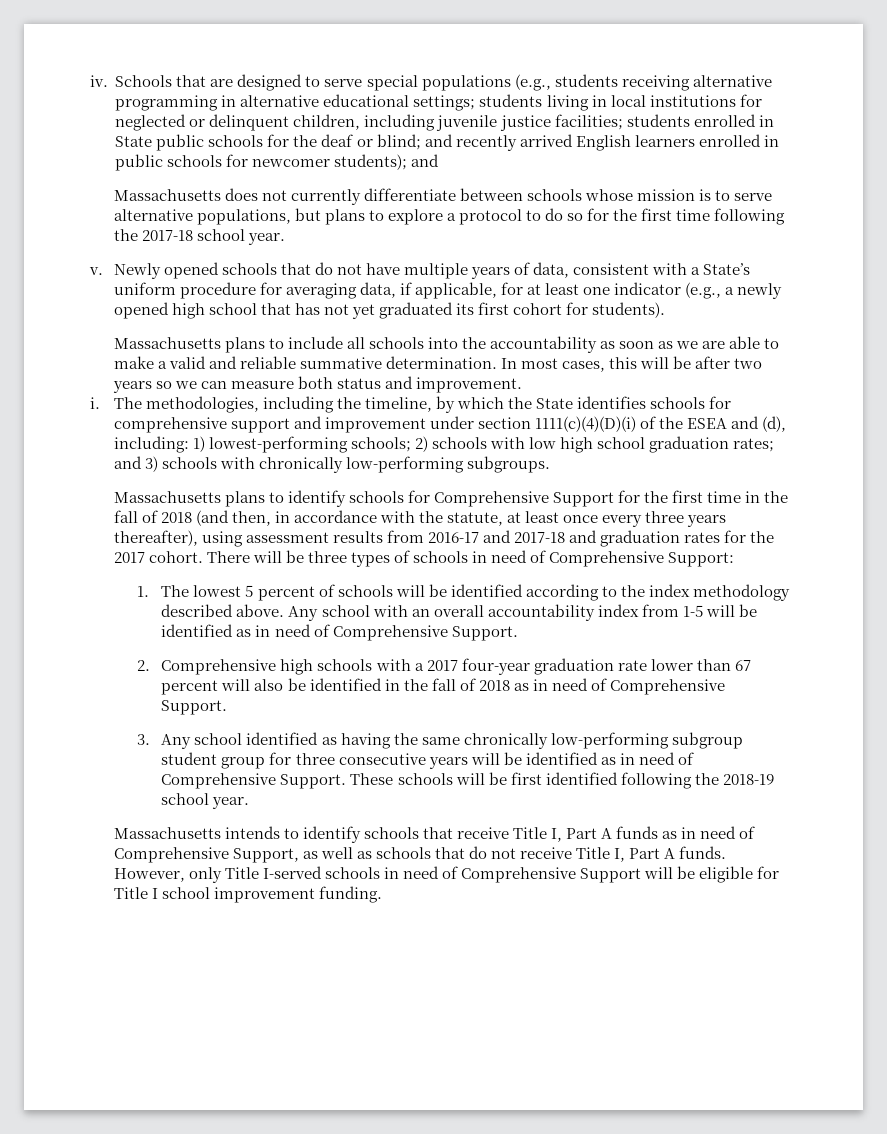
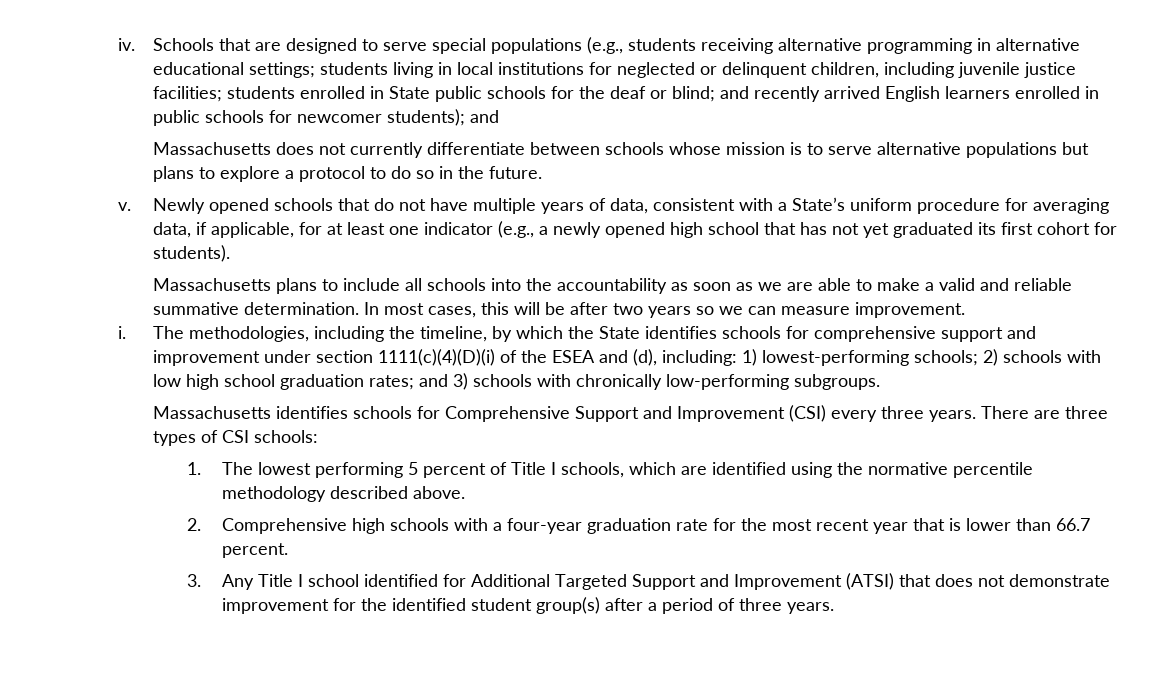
- Massachusetts does not currently differentiate between schools whose mission is to serve alternative populations, but plans to explore a protocol to do so for the first time following the 2017-18 school year.
+ Massachusetts does not currently differentiate between schools whose mission is to serve alternative populations but plans to explore a protocol to do so in the future.
- In most cases, this will be after two years so we can measure both status and improvement.
+ In most cases, this will be after two years so we can measure improvement.
- Massachusetts plans to identify schools for Comprehensive Support for the first time in the fall of 2018 (and then, in accordance with the statute, at least once every three years thereafter), using assessment results from 2016-17 and 2017-18 and graduation rates for the 2017 cohort. There will be three types of schools in need of Comprehensive Support:
+ Massachusetts identifies schools for Comprehensive Support and Improvement (CSI) every three years. There are three types of CSI schools:
- 1. The lowest 5 percent of schools will be identified according to the index methodology described above. Any school with an overall accountability index from 1-5 will be identified as in need of Comprehensive Support.
+ 1. The lowest performing 5 percent of Title I schools, which are identified using the normative percentile methodology described above.
- 2. Comprehensive high schools with a 2017 four-year graduation rate lower than 67 percent will also be identified in the fall of 2018 as in need of Comprehensive Support.
- 3. Any school identified as having the same chronically low-performing subgroup student group for three consecutive years will be identified as in need of Comprehensive Support. These schools will be first identified following the 2018-19 school year.
- Massachusetts intends to identify schools that receive Title I, Part A funds as in need of Comprehensive Support, as well as schools that do not receive Title I, Part A funds. However, only Title I-served schools in need of Comprehensive Support will be eligible for Title I school improvement funding.
+ 2. Comprehensive high schools with a four-year graduation rate for the most recent year that is lower than 66.7 percent.
+ 3. Any Title I school identified for Additional Targeted Support and Improvement (ATSI) that does not demonstrate improvement for the identified student group(s) after a period of three years.

